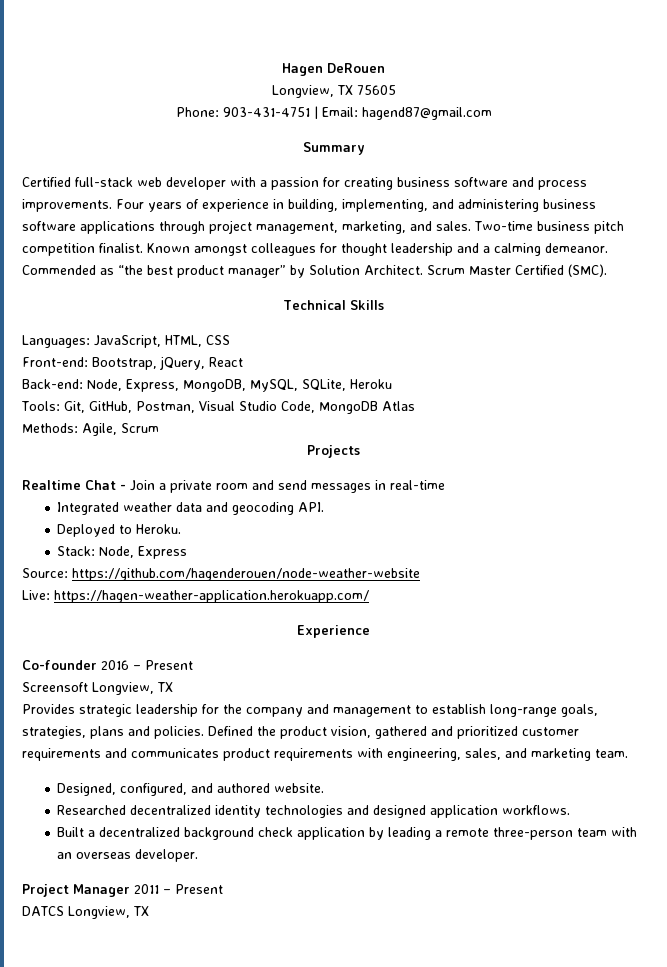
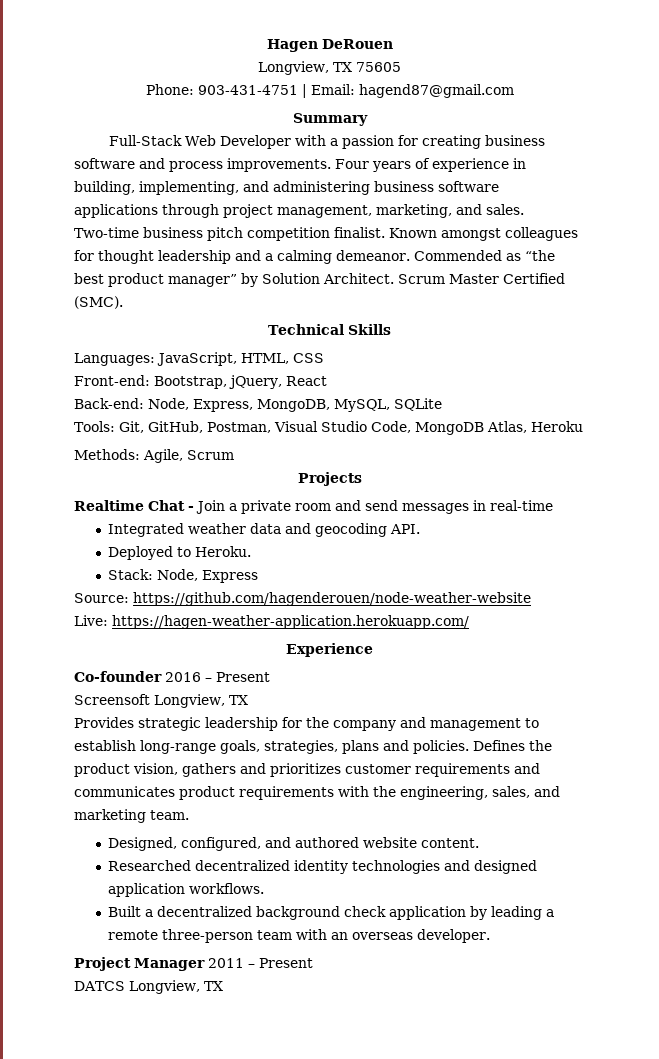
- Certified full-stack web developer with a passion for creating business software and process improvements.
+ Full-Stack Web Developer with a passion for creating business software and process improvements.
- Back-end: Node, Express, MongoDB, MySQL, SQLite, Heroku
+ Back-end: Node, Express, MongoDB, MySQL, SQLite
- Tools: Git, GitHub, Postman, Visual Studio Code, MongoDB Atlas
+ Tools: Git, GitHub, Postman, Visual Studio Code, MongoDB Atlas, Heroku
- Defined the product vision, gathered and prioritized customer requirements and communicates product requirements with engineering, sales, and marketing team.
+ Defines the product vision, gathers and prioritizes customer requirements and communicates product requirements with the engineering, sales, and marketing team.
- Designed, configured, and authored website.
+ Designed, configured, and authored website content.

